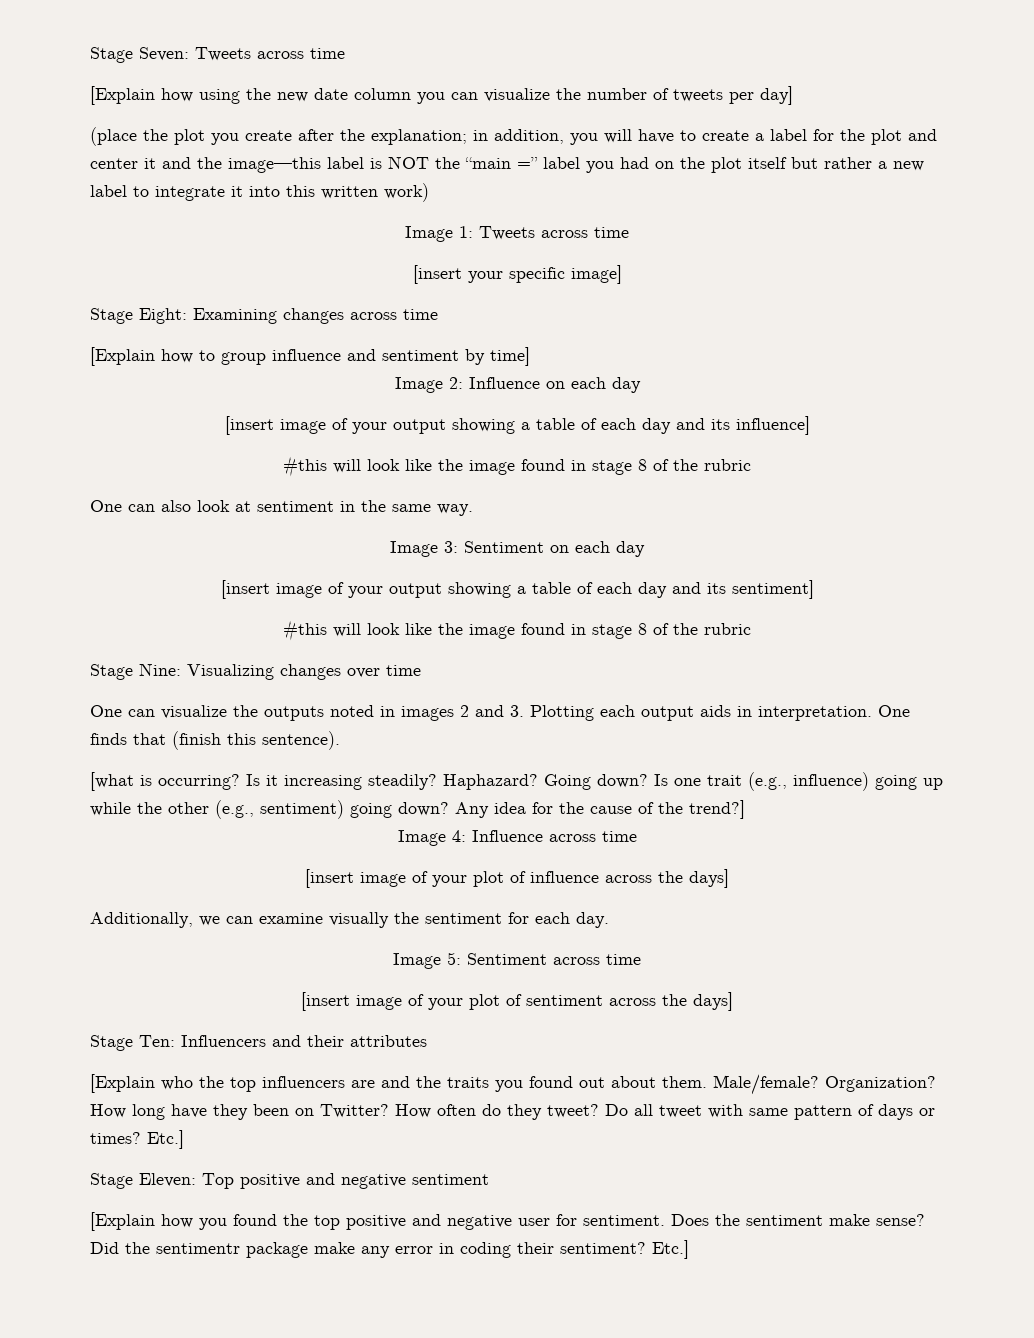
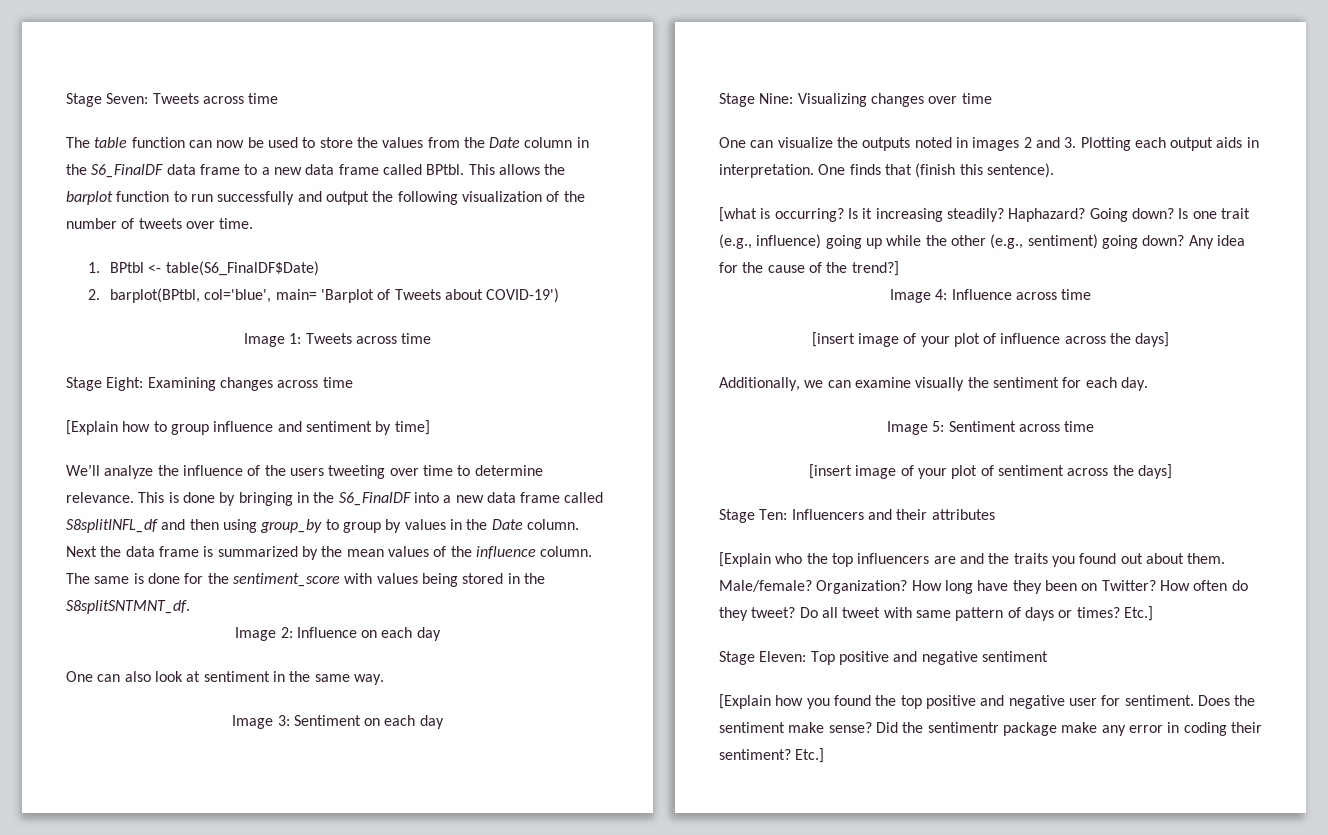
- [Explain how using the new date column you can visualize the number of tweets per day]
- (place the plot you create after the explanation; in addition, you will have to create a label for the plot and center it and the image—this label is NOT the “main =” label you had on the plot itself but rather a new label to integrate it into this written work)
+ The table function can now be used to store the values from the Date column in the S6_FinalDF data frame to a new data frame called BPtbl. This allows the barplot function to run successfully and output the following visualization of the number of tweets over time.
+ 1. BPtbl <- table(S6_FinalDF$Date)
+ 2. barplot(BPtbl, col='blue', main= 'Barplot of Tweets about COVID-19')
- [insert your specific image]
+ We’ll analyze the influence of the users tweeting over time to determine relevance. This is done by bringing in the S6_FinalDF into a new data frame called S8splitINFL_df and then using group_by to group by values in the Date column. Next the data frame is summarized by the mean values of the influence column. The same is done for the sentiment_score with values being stored in the S8splitSNTMNT_df.
- [insert image of your output showing a table of each day and its influence]
- #this will look like the image found in stage 8 of the rubric
- [insert image of your output showing a table of each day and its sentiment]
- #this will look like the image found in stage 8 of the rubric

